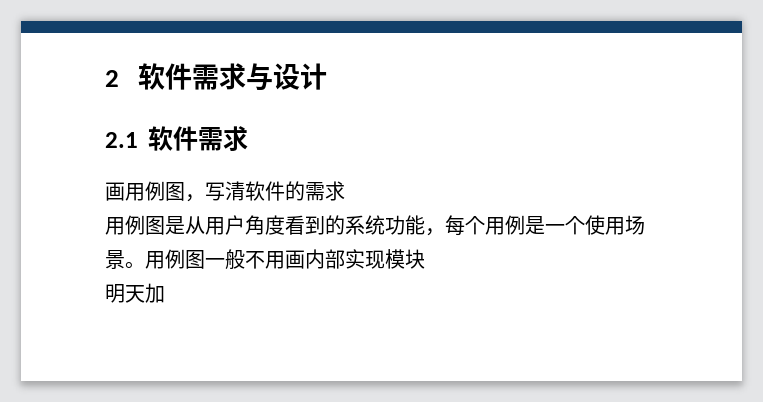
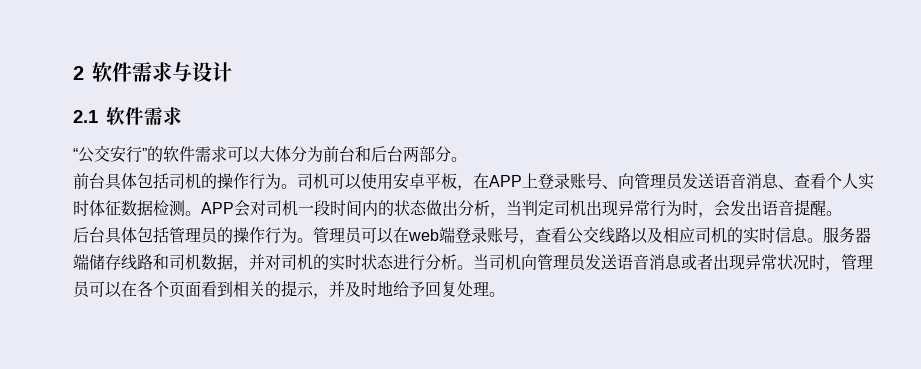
- 画用例图，写清软件的需求
- 用例图是从用户角度看到的系统功能，每个用例是一个使用场景。用例图一般不用画内部实现模块
- 明天加
+ “公交安行”的软件需求可以大体分为前台和后台两部分。
+ 前台具体包括司机的操作行为。司机可以使用安卓平板，在APP上登录账号、向管理员发送语音消息、查看个人实时体征数据检测。APP会对司机一段时间内的状态做出分析，当判定司机出现异常行为时，会发出语音提醒。
+ 后台具体包括管理员的操作行为。管理员可以在web端登录账号，查看公交线路以及相应司机的实时信息。服务器端储存线路和司机数据，并对司机的实时状态进行分析。当司机向管理员发送语音消息或者出现异常状况时，管理员可以在各个页面看到相关的提示，并及时地给予回复处理。

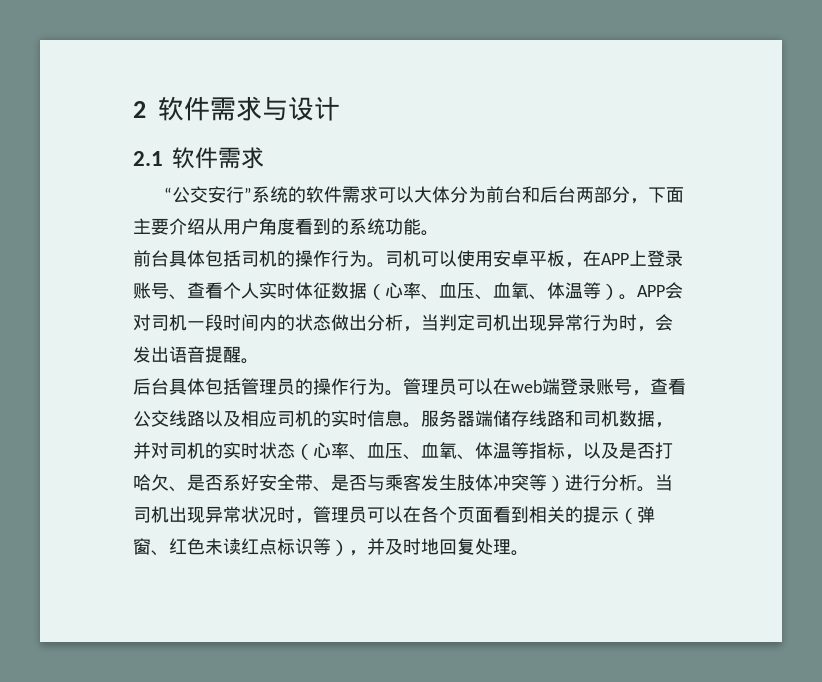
- “公交安行”的软件需求可以大体分为前台和后台两部分。
+ “公交安行”系统的软件需求可以大体分为前台和后台两部分，下面主要介绍从用户角度看到的系统功能。
- 司机可以使用安卓平板，在APP上登录账号、向管理员发送语音消息、查看个人实时体征数据检测。
+ 司机可以使用安卓平板，在APP上登录账号、查看个人实时体征数据（心率、血压、血氧、体温等）。
- 服务器端储存线路和司机数据，并对司机的实时状态进行分析。当司机向管理员发送语音消息或者出现异常状况时，管理员可以在各个页面看到相关的提示，并及时地给予回复处理。
+ 服务器端储存线路和司机数据，并对司机的实时状态（心率、血压、血氧、体温等指标，以及是否打哈欠、是否系好安全带、是否与乘客发生肢体冲突等）进行分析。当司机出现异常状况时，管理员可以在各个页面看到相关的提示（弹窗、红色未读红点标识等），并及时地回复处理。

